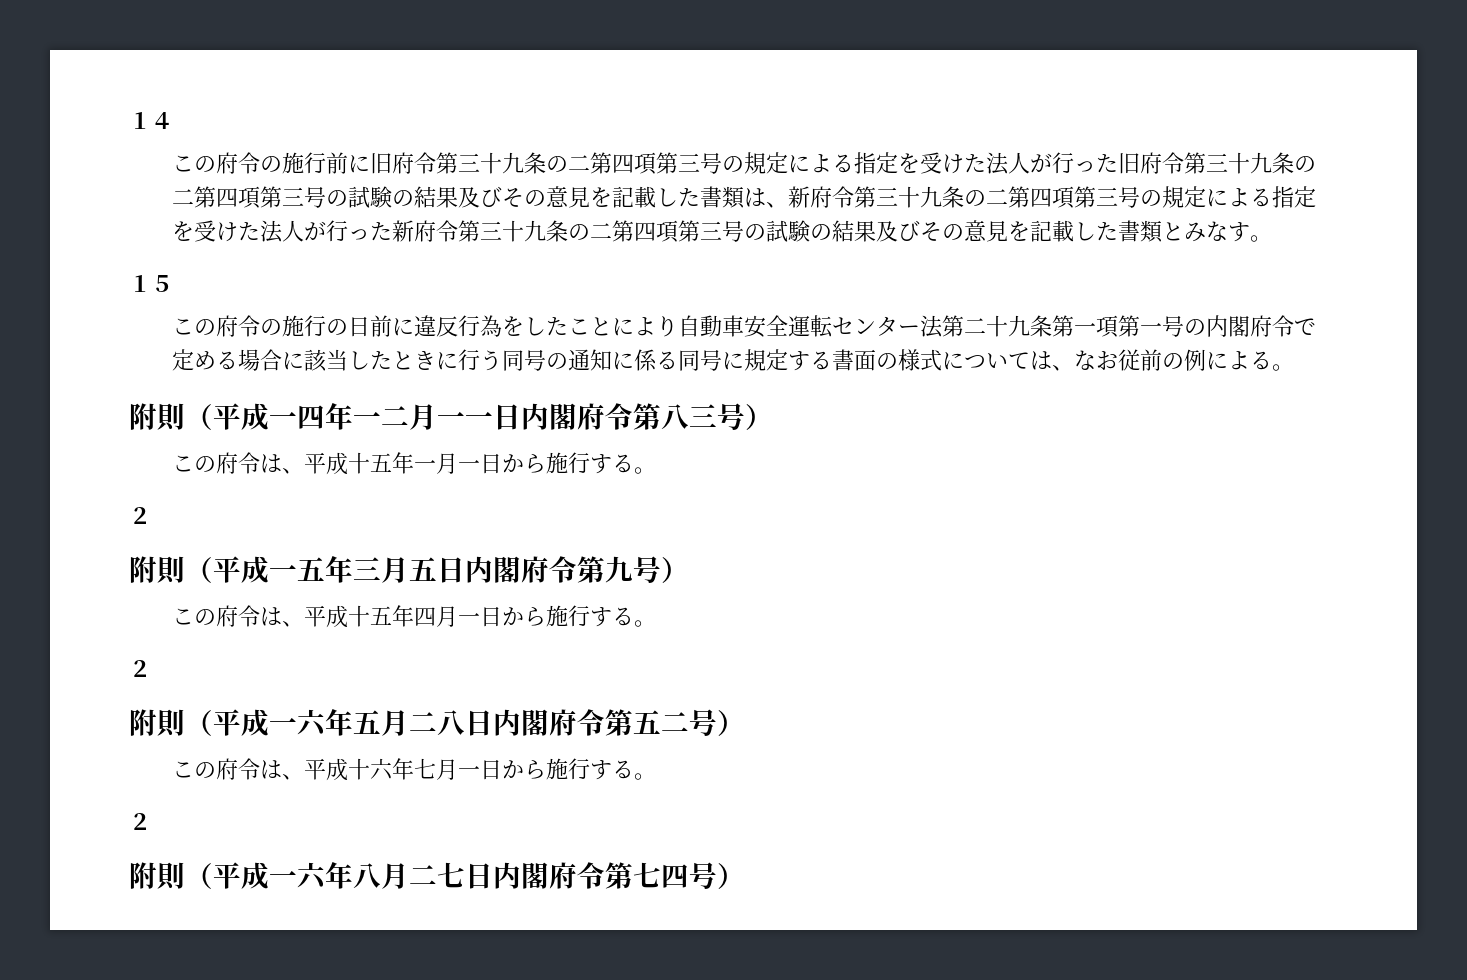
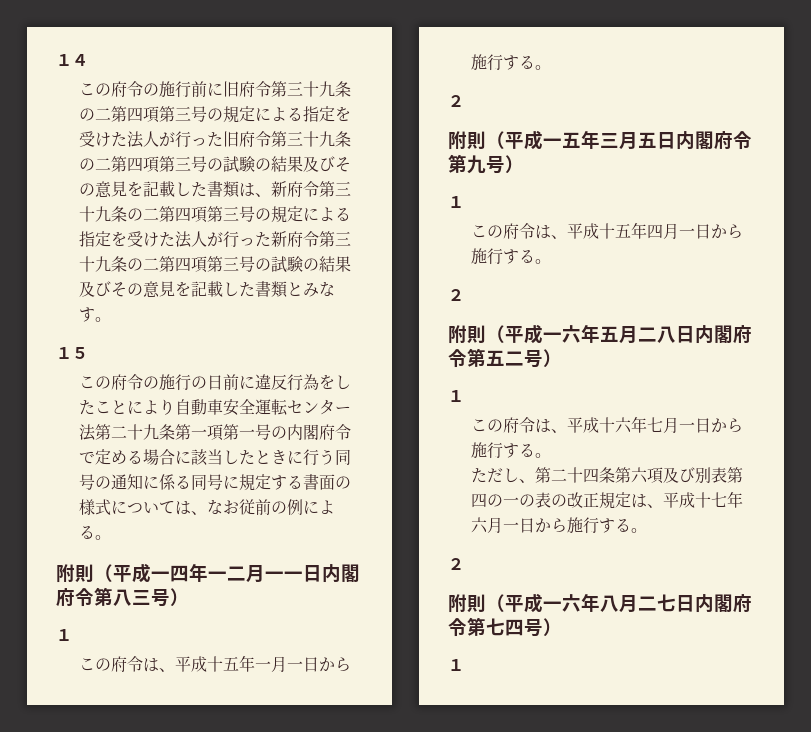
  附則（平成一四年一二月一一日内閣府令第八三号）
+ １
  附則（平成一五年三月五日内閣府令第九号）
+ １
  附則（平成一六年五月二八日内閣府令第五二号）
+ １
+ ただし、第二十四条第六項及び別表第四の一の表の改正規定は、平成十七年六月一日から施行する。
  附則（平成一六年八月二七日内閣府令第七四号）
+ １

